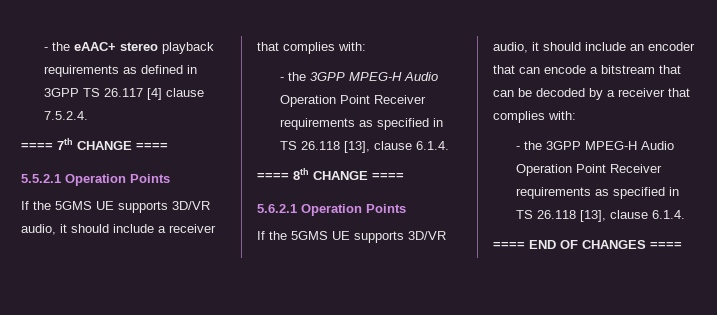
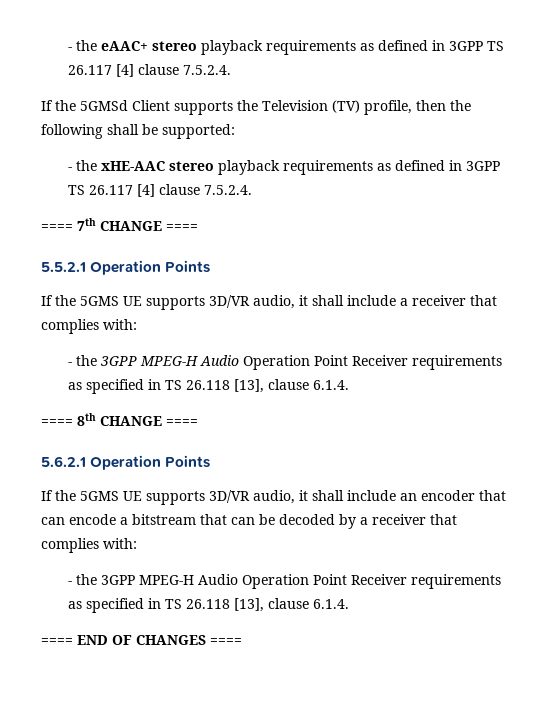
+ If the 5GMSd Client supports the Television (TV) profile, then the following shall be supported:
+ - the xHE-AAC stereo playback requirements as defined in 3GPP TS 26.117 [4] clause 7.5.2.4.
- If the 5GMS UE supports 3D/VR audio, it should include a receiver that complies with:
+ If the 5GMS UE supports 3D/VR audio, it shall include a receiver that complies with:
- If the 5GMS UE supports 3D/VR audio, it should include an encoder that can encode a bitstream that can be decoded by a receiver that complies with:
+ If the 5GMS UE supports 3D/VR audio, it shall include an encoder that can encode a bitstream that can be decoded by a receiver that complies with:

